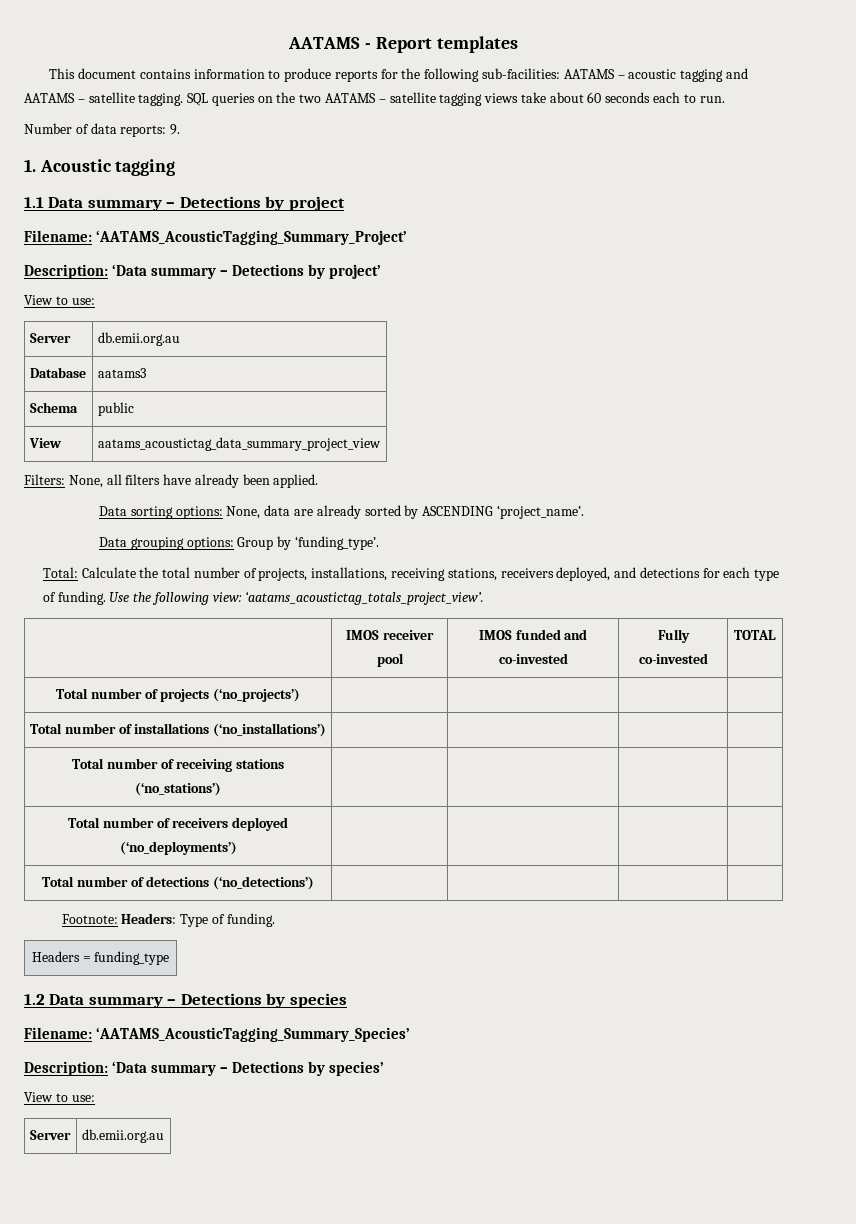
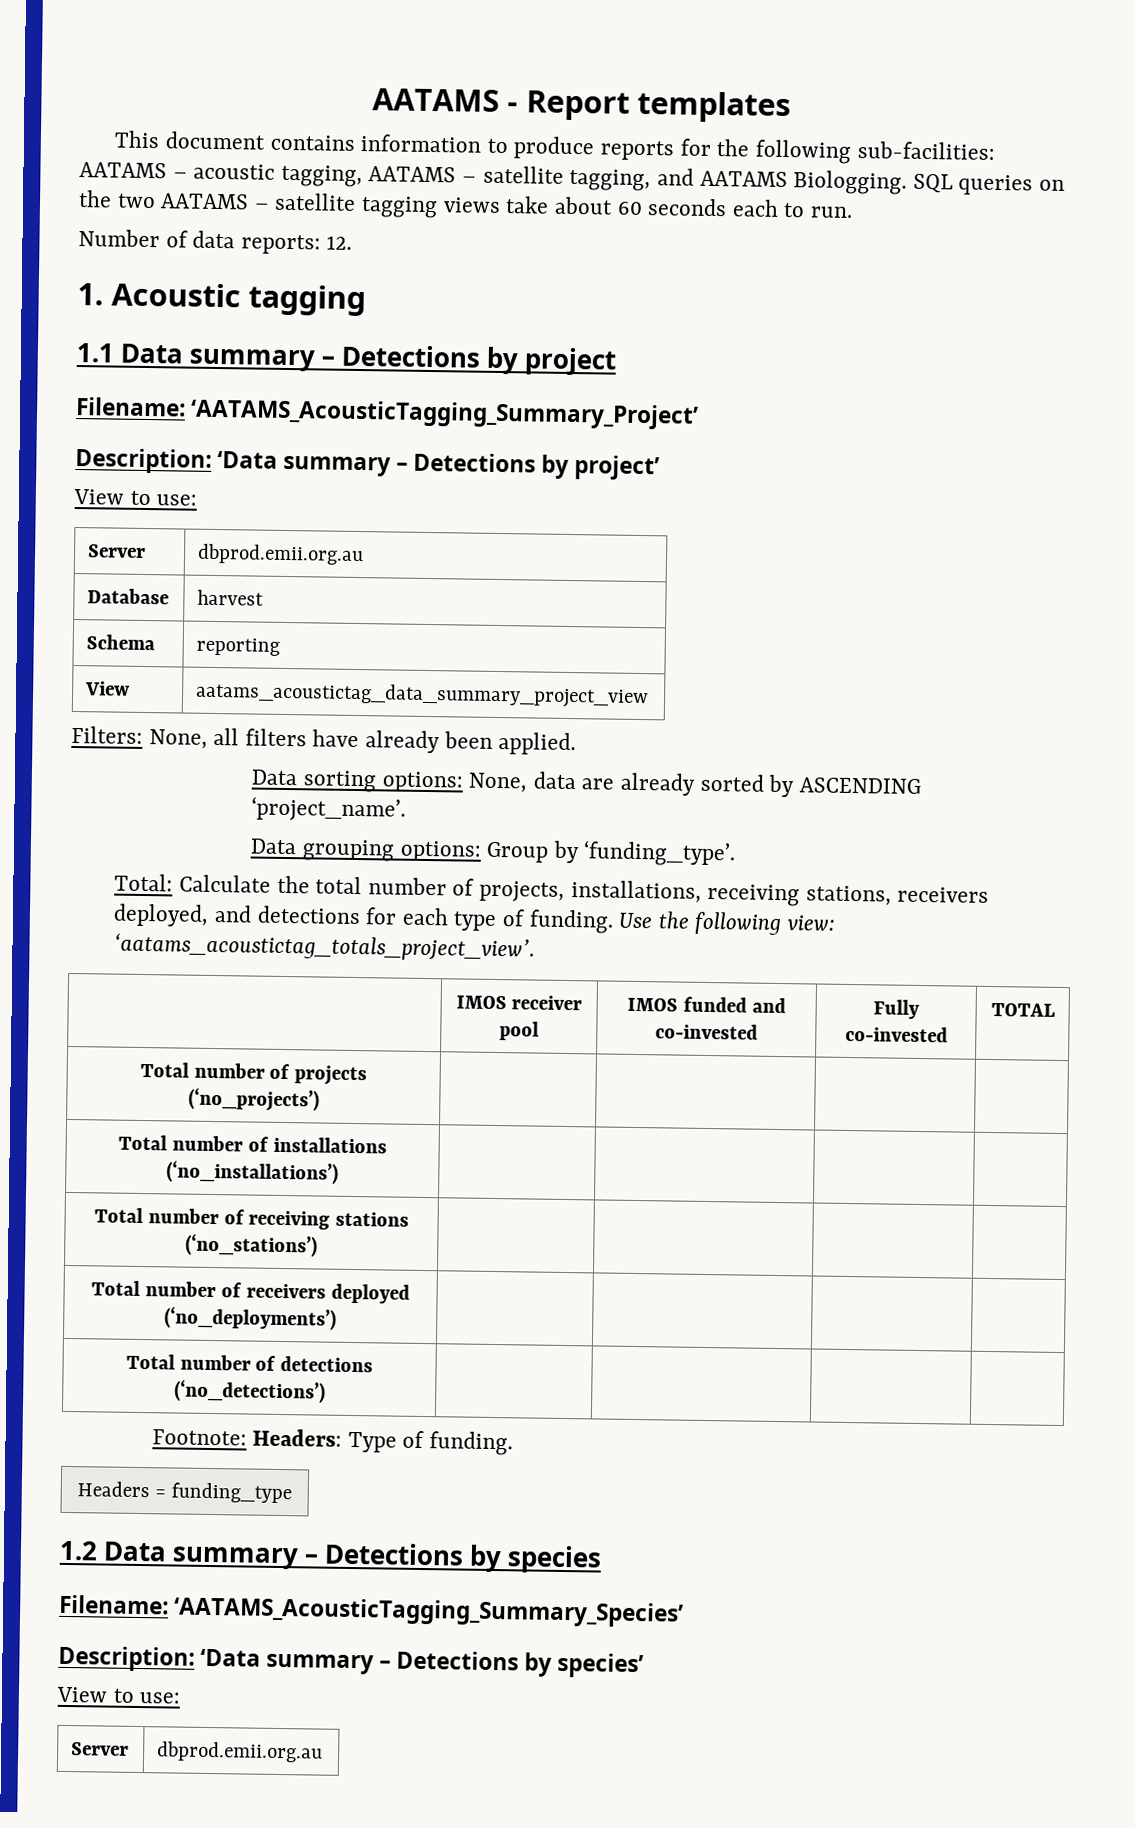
- This document contains information to produce reports for the following sub-facilities: AATAMS – acoustic tagging and AATAMS – satellite tagging.
+ This document contains information to produce reports for the following sub-facilities: AATAMS – acoustic tagging, AATAMS – satellite tagging, and AATAMS Biologging.
- Number of data reports: 9.
+ Number of data reports: 12.
  Description: ‘Data summary – Detections by project’
  View to use:
- Server | db.emii.org.au
+ Server | dbprod.emii.org.au
- Database | aatams3
+ Database | harvest
- Schema | public
+ Schema | reporting
  Description: ‘Data summary – Detections by species’
  View to use:
- Server | db.emii.org.au
+ Server | dbprod.emii.org.au

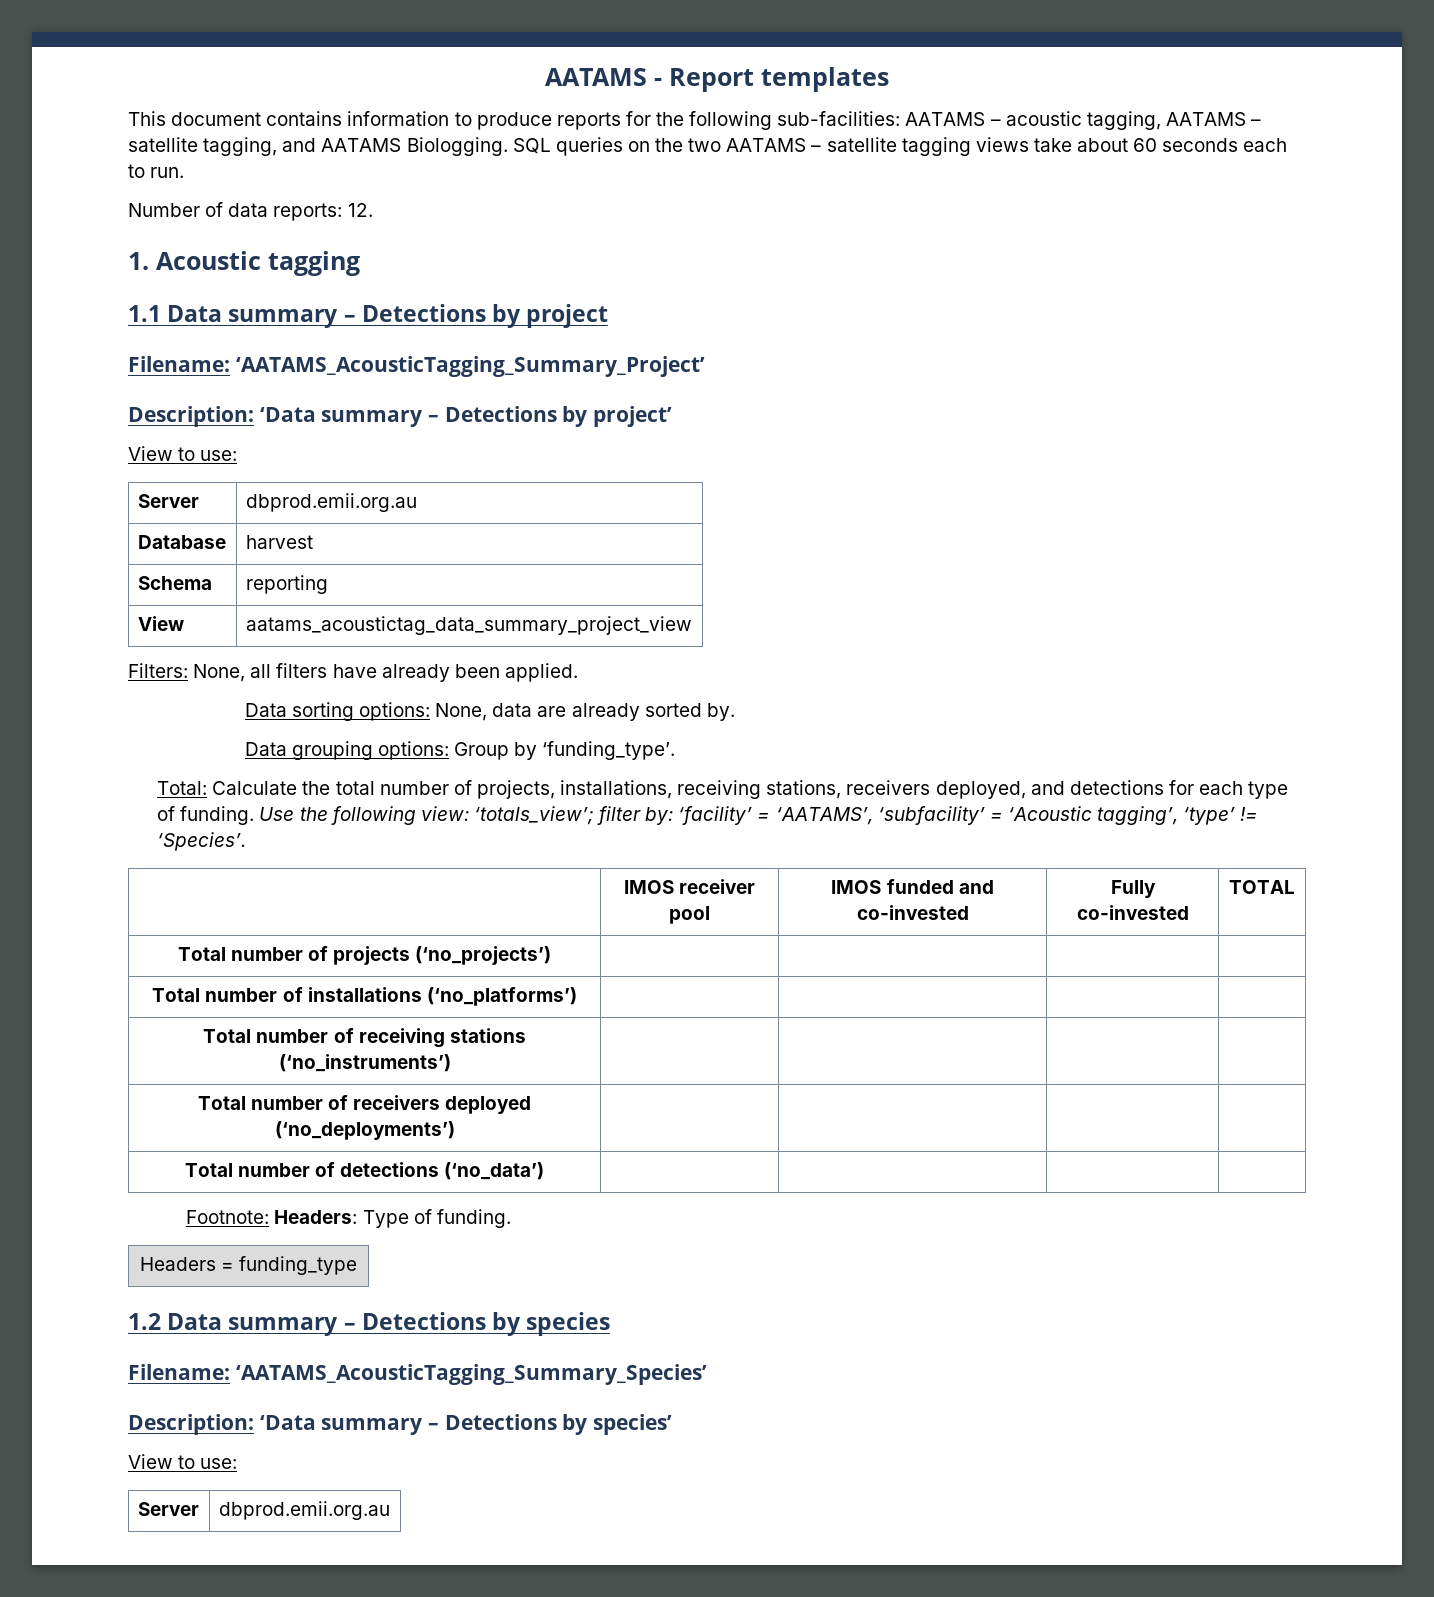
- Data sorting options: None, data are already sorted by ASCENDING ‘project_name’.
+ Data sorting options: None, data are already sorted by.
- Use the following view: ‘aatams_acoustictag_totals_project_view’.
+ Use the following view: ‘totals_view’; filter by: ‘facility’ = ‘AATAMS’, ‘subfacility’ = ‘Acoustic tagging’, ‘type’ != ‘Species’.
- Total number of installations (‘no_installations’) | | | |
+ Total number of installations (‘no_platforms’) | | | |
- Total number of receiving stations (‘no_stations’) | | | |
+ Total number of receiving stations (‘no_instruments’) | | | |
- Total number of detections (‘no_detections’) | | | |
+ Total number of detections (‘no_data’) | | | |

